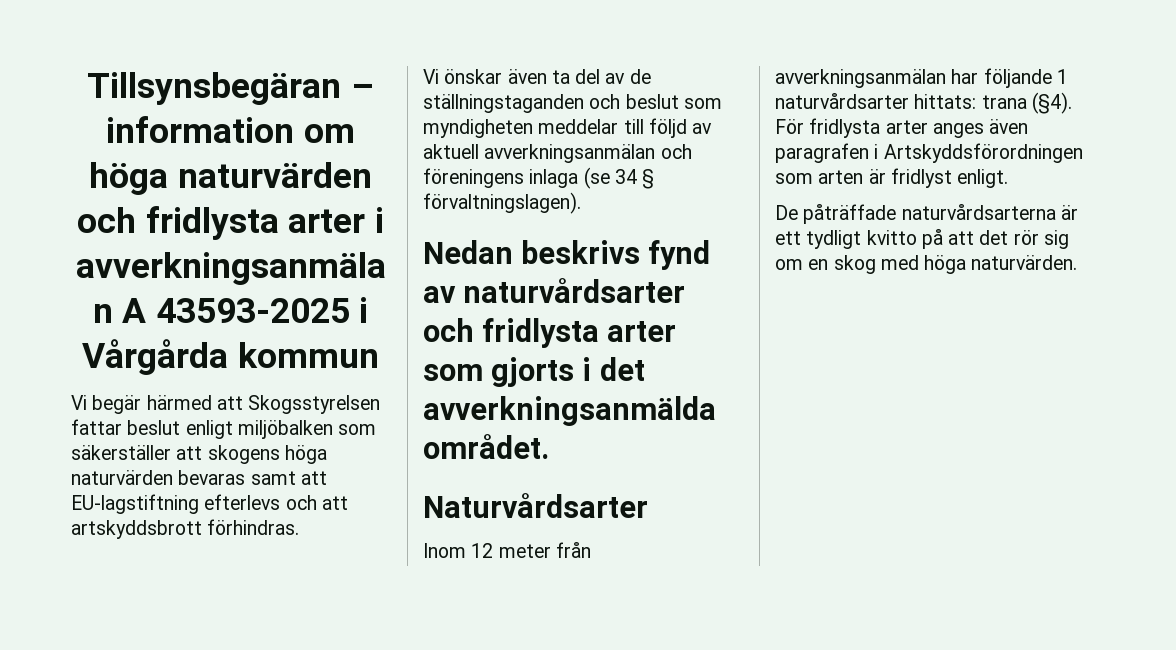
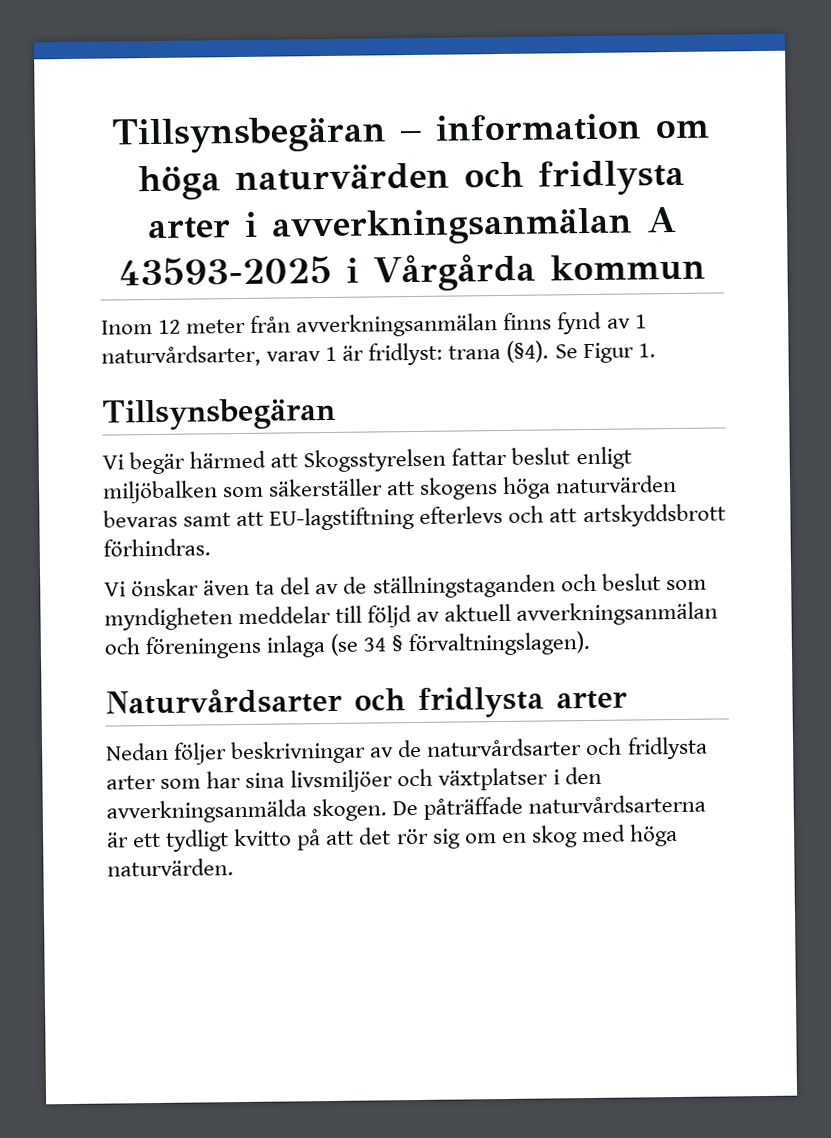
+ Inom 12 meter från avverkningsanmälan finns fynd av 1 naturvårdsarter, varav 1 är fridlyst: trana (§4). Se Figur 1.
+ Tillsynsbegäran
- Nedan beskrivs fynd av naturvårdsarter och fridlysta arter som gjorts i det avverkningsanmälda området.
- Naturvårdsarter
- Inom 12 meter från avverkningsanmälan har följande 1 naturvårdsarter hittats: trana (§4). För fridlysta arter anges även paragrafen i Artskyddsförordningen som arten är fridlyst enligt.
- De påträffade naturvårdsarterna är ett tydligt kvitto på att det rör sig om en skog med höga naturvärden.
+ Naturvårdsarter och fridlysta arter
+ Nedan följer beskrivningar av de naturvårdsarter och fridlysta arter som har sina livsmiljöer och växtplatser i den avverkningsanmälda skogen. De påträffade naturvårdsarterna är ett tydligt kvitto på att det rör sig om en skog med höga naturvärden.

